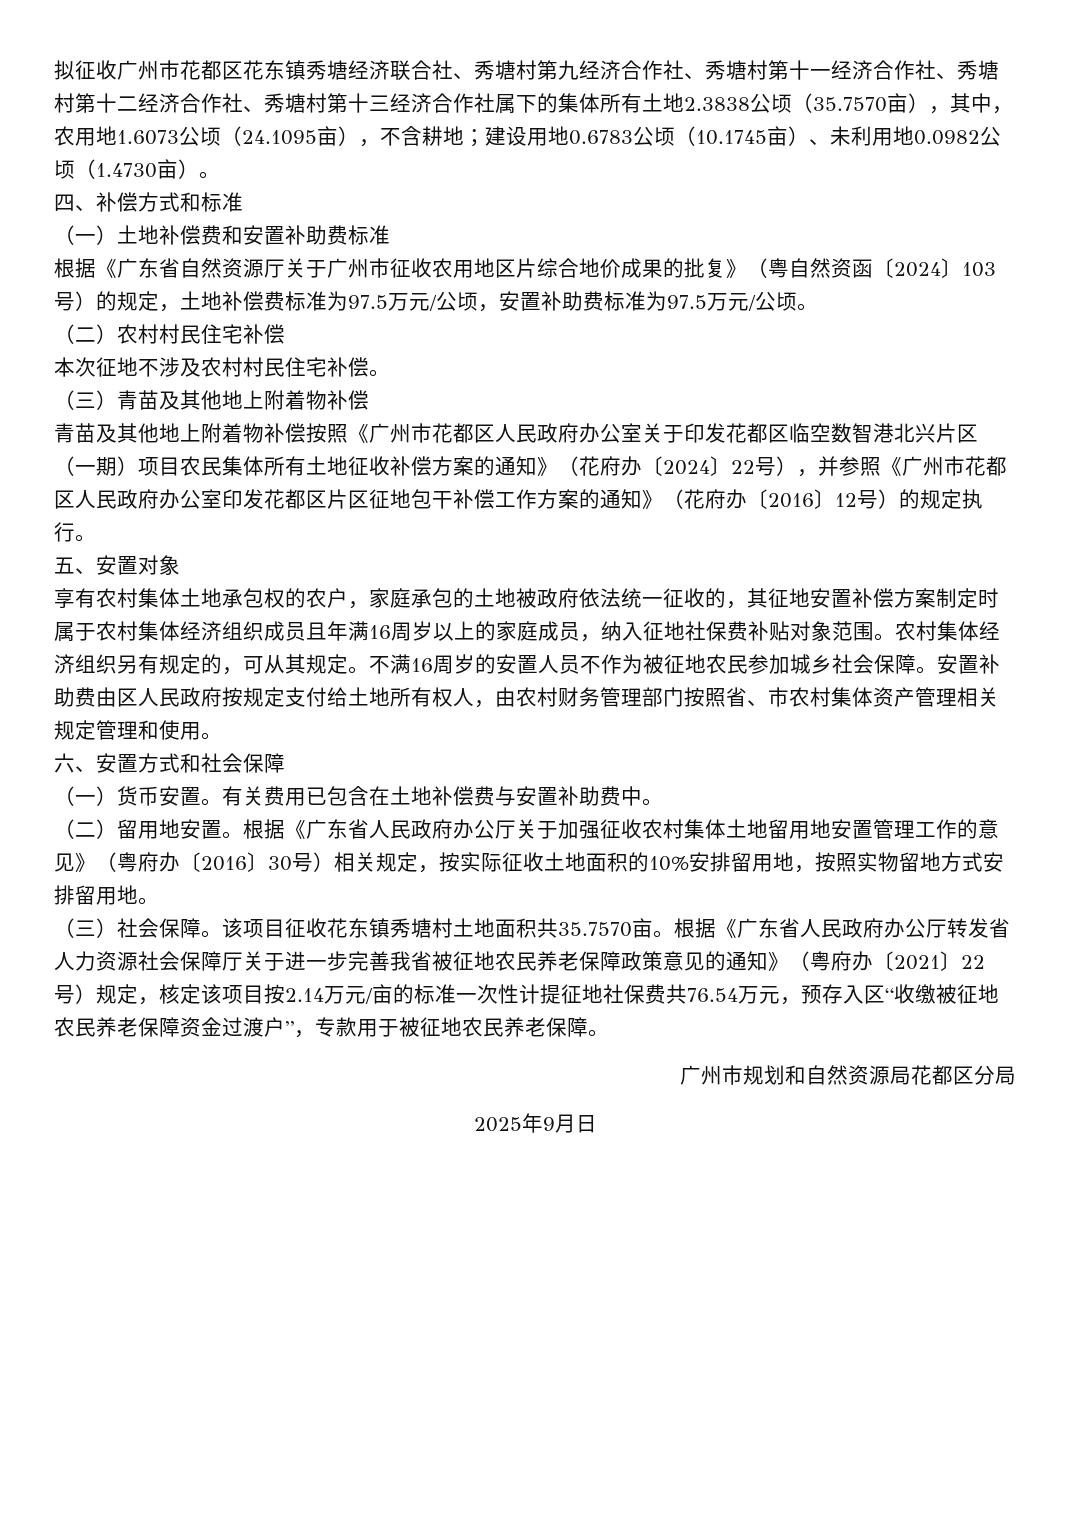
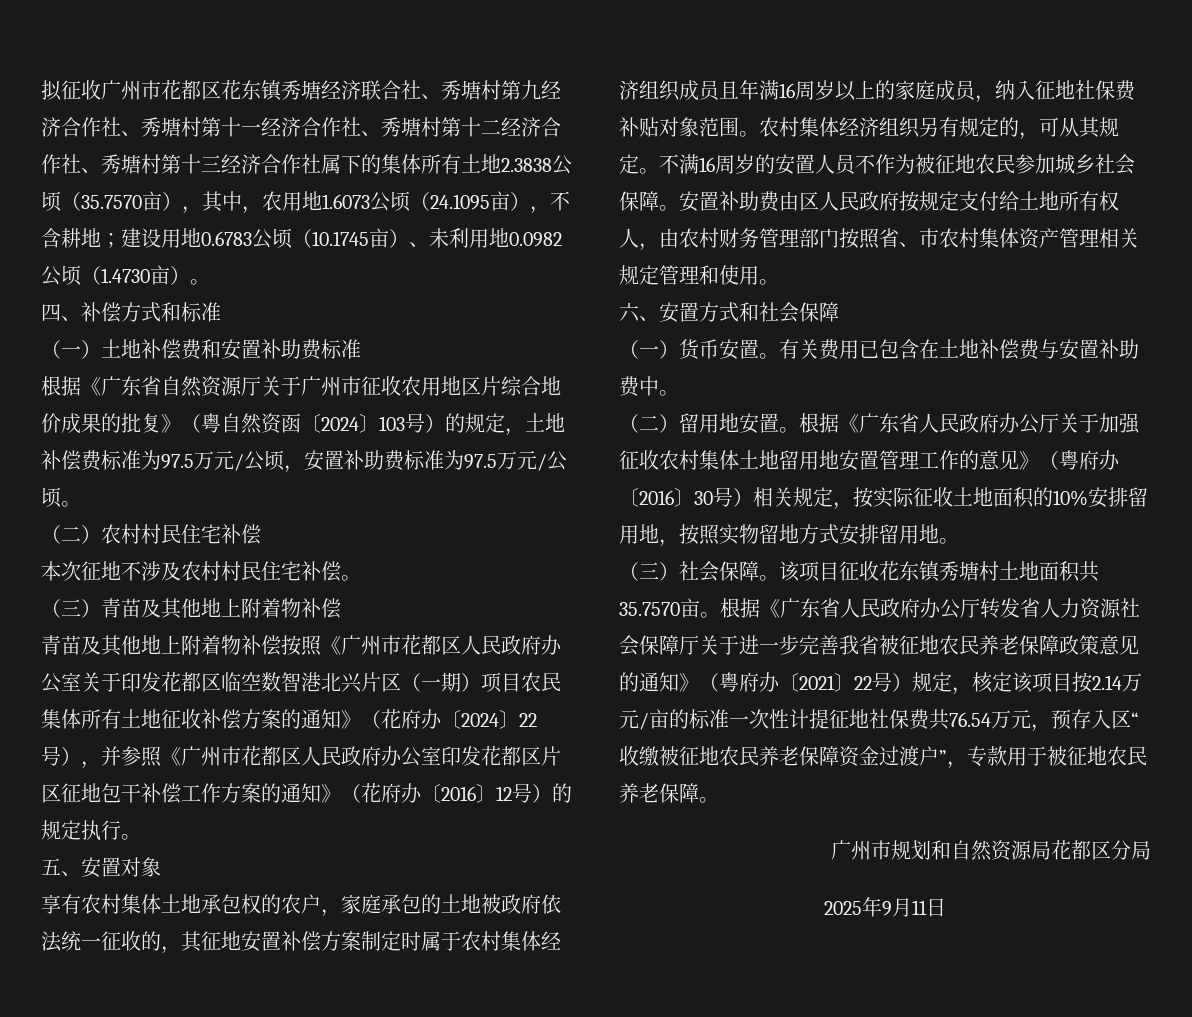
- 2025年9月日
+ 2025年9月11日

